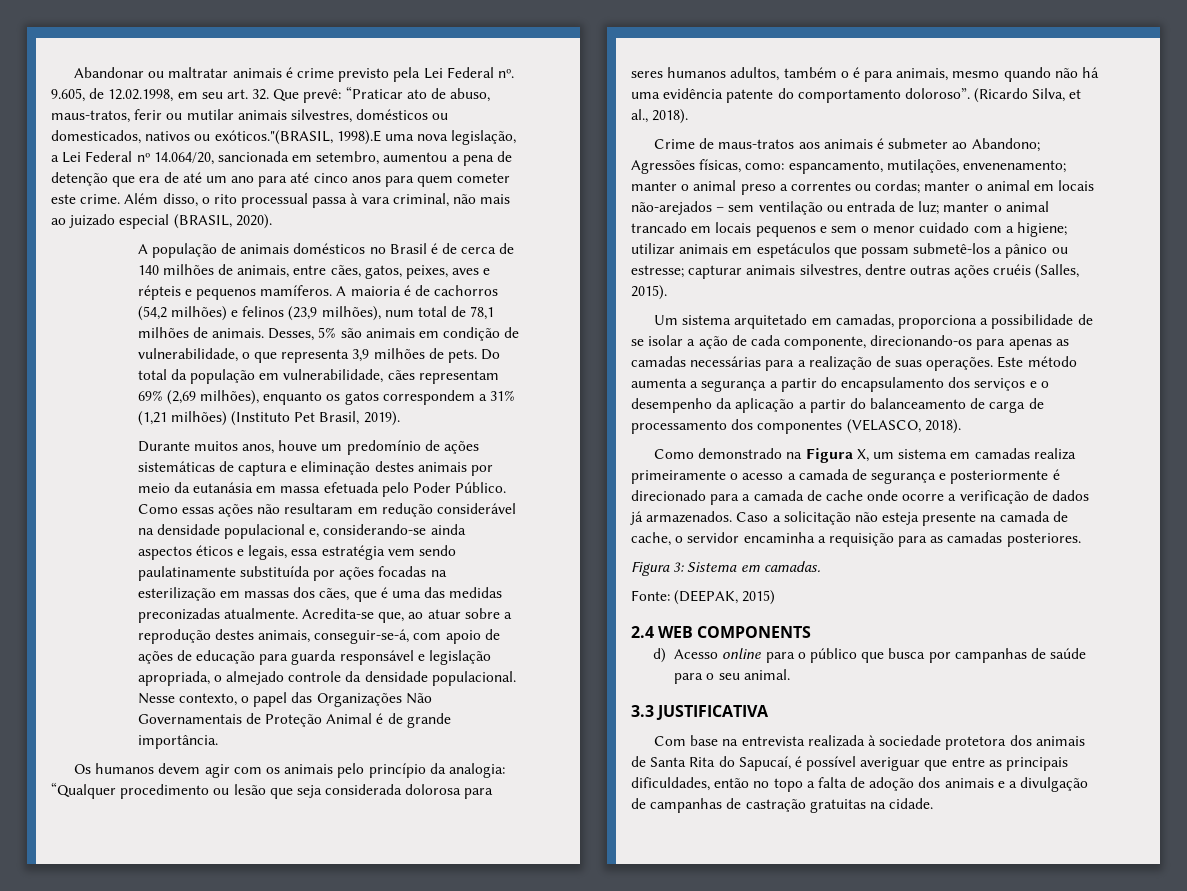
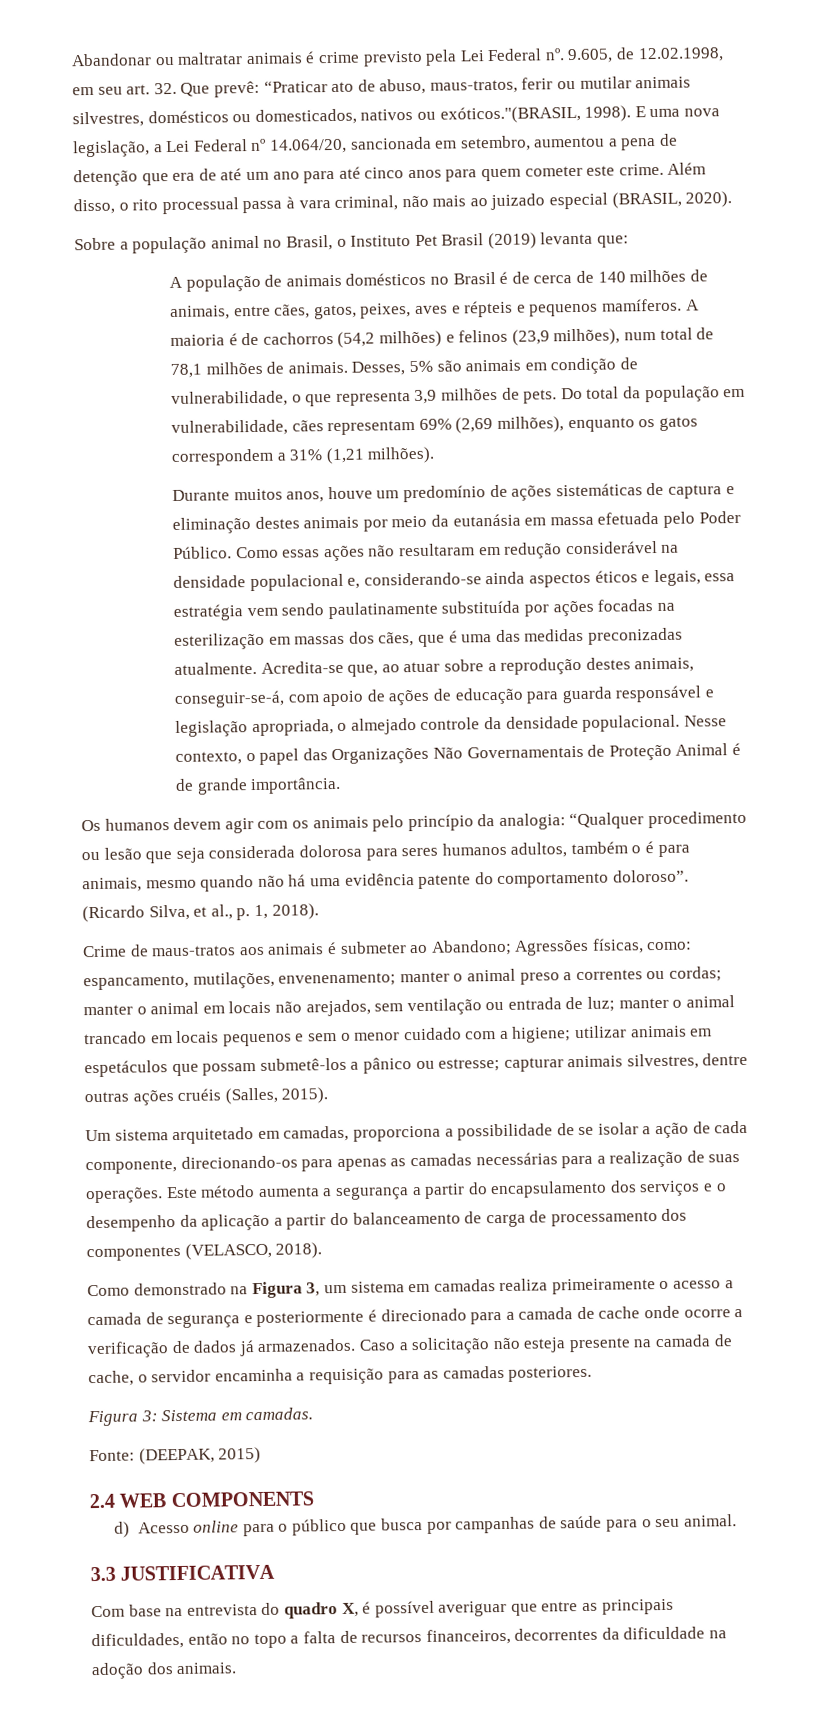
- 9.605, de 12.02.1998, em seu art. 32. Que prevê: “Praticar ato de abuso, maus-tratos, ferir ou mutilar animais silvestres, domésticos ou domesticados, nativos ou exóticos."(BRASIL, 1998).E uma nova legislação, a Lei Federal nº 14.064/20, sancionada em setembro, aumentou a pena de detenção que era de até um ano para até cinco anos para quem cometer este crime.
+ 9.605, de 12.02.1998, em seu art. 32. Que prevê: “Praticar ato de abuso, maus-tratos, ferir ou mutilar animais silvestres, domésticos ou domesticados, nativos ou exóticos."(BRASIL, 1998). E uma nova legislação, a Lei Federal nº 14.064/20, sancionada em setembro, aumentou a pena de detenção que era de até um ano para até cinco anos para quem cometer este crime.
+ Sobre a população animal no Brasil, o Instituto Pet Brasil (2019) levanta que:
- Do total da população em vulnerabilidade, cães representam 69% (2,69 milhões), enquanto os gatos correspondem a 31% (1,21 milhões) (Instituto Pet Brasil, 2019).
+ Do total da população em vulnerabilidade, cães representam 69% (2,69 milhões), enquanto os gatos correspondem a 31% (1,21 milhões).
- (Ricardo Silva, et al., 2018).
+ (Ricardo Silva, et al., p. 1, 2018).
- manter o animal em locais não-arejados – sem ventilação ou entrada de luz;
+ manter o animal em locais não arejados, sem ventilação ou entrada de luz;
- Como demonstrado na Figura X, um sistema em camadas realiza primeiramente o acesso a camada de segurança e posteriormente é direcionado para a camada de cache onde ocorre a verificação de dados já armazenados.
+ Como demonstrado na Figura 3, um sistema em camadas realiza primeiramente o acesso a camada de segurança e posteriormente é direcionado para a camada de cache onde ocorre a verificação de dados já armazenados.
- Com base na entrevista realizada à sociedade protetora dos animais de Santa Rita do Sapucaí, é possível averiguar que entre as principais dificuldades, então no topo a falta de adoção dos animais e a divulgação de campanhas de castração gratuitas na cidade.
+ Com base na entrevista do quadro X, é possível averiguar que entre as principais dificuldades, então no topo a falta de recursos financeiros, decorrentes da dificuldade na adoção dos animais.

